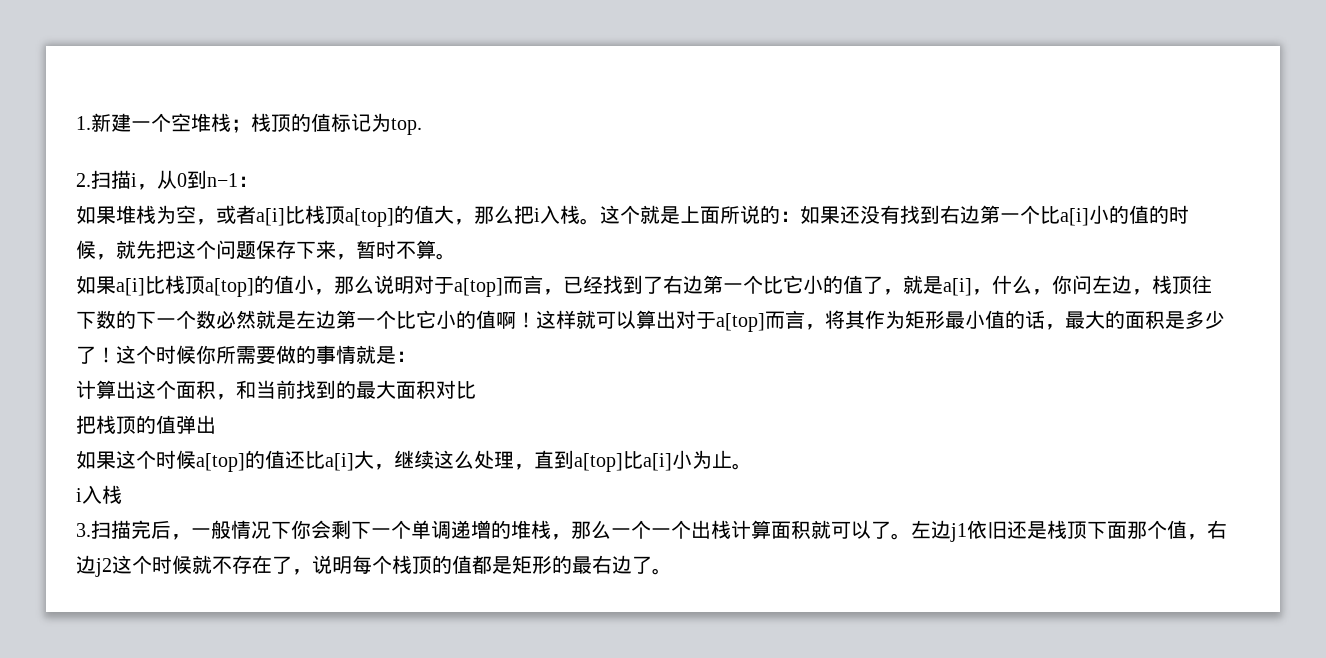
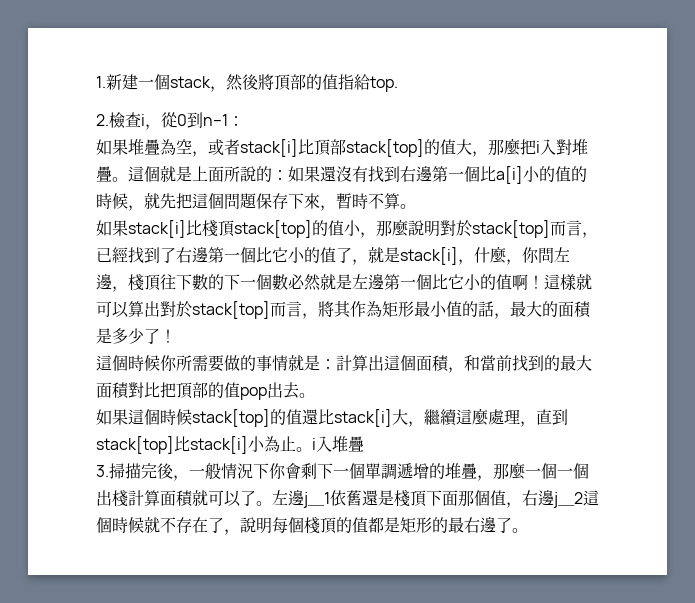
- 1.新建一个空堆栈；栈顶的值标记为top.
+ 1.新建一個stack，然後將頂部的值指給top.
- 2.扫描i，从0到n−1：
+ 2.檢查i，從0到n−1：
- 如果堆栈为空，或者a[i]比栈顶a[top]的值大，那么把i入栈。这个就是上面所说的：如果还没有找到右边第一个比a[i]小的值的时候，就先把这个问题保存下来，暂时不算。
- 如果a[i]比栈顶a[top]的值小，那么说明对于a[top]而言，已经找到了右边第一个比它小的值了，就是a[i]，什么，你问左边，栈顶往下数的下一个数必然就是左边第一个比它小的值啊！
+ 如果堆疊為空，或者stack[i]比頂部stack[top]的值大，那麼把i入對堆疊。這個就是上面所說的：如果還沒有找到右邊第一個比a[i]小的值的時候，就先把這個問題保存下來，暫時不算。
+ 如果stack[i]比棧頂stack[top]的值小，那麼說明對於stack[top]而言，已經找到了右邊第一個比它小的值了，就是stack[i]，什麼，你問左邊，棧頂往下數的下一個數必然就是左邊第一個比它小的值啊！
- 这样就可以算出对于a[top]而言，将其作为矩形最小值的话，最大的面积是多少了！这个时候你所需要做的事情就是：
- 计算出这个面积，和当前找到的最大面积对比
- 把栈顶的值弹出
- 如果这个时候a[top]的值还比a[i]大，继续这么处理，直到a[top]比a[i]小为止。
- i入栈
+ 這樣就可以算出對於stack[top]而言，將其作為矩形最小值的話，最大的面積是多少了！
+ 這個時候你所需要做的事情就是：計算出這個面積，和當前找到的最大面積對比把頂部的值pop出去。
+ 如果這個時候stack[top]的值還比stack[i]大，繼續這麼處理，直到stack[top]比stack[i]小為止。i入堆疊
- 3.扫描完后，一般情况下你会剩下一个单调递增的堆栈，那么一个一个出栈计算面积就可以了。左边j1依旧还是栈顶下面那个值，右边j2这个时候就不存在了，说明每个栈顶的值都是矩形的最右边了。
+ 3.掃描完後，一般情況下你會剩下一個單調遞增的堆疊，那麼一個一個出棧計算面積就可以了。左邊j＿1依舊還是棧頂下面那個值，右邊j＿2這個時候就不存在了，說明每個棧頂的值都是矩形的最右邊了。

